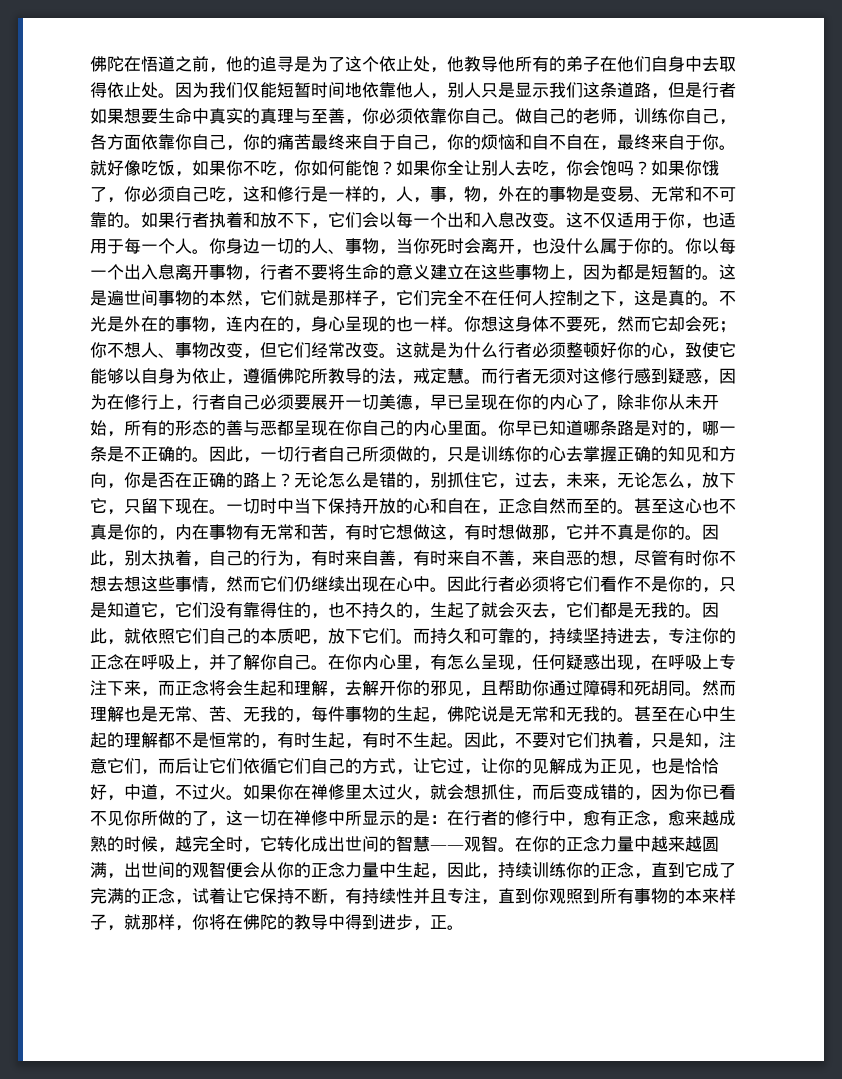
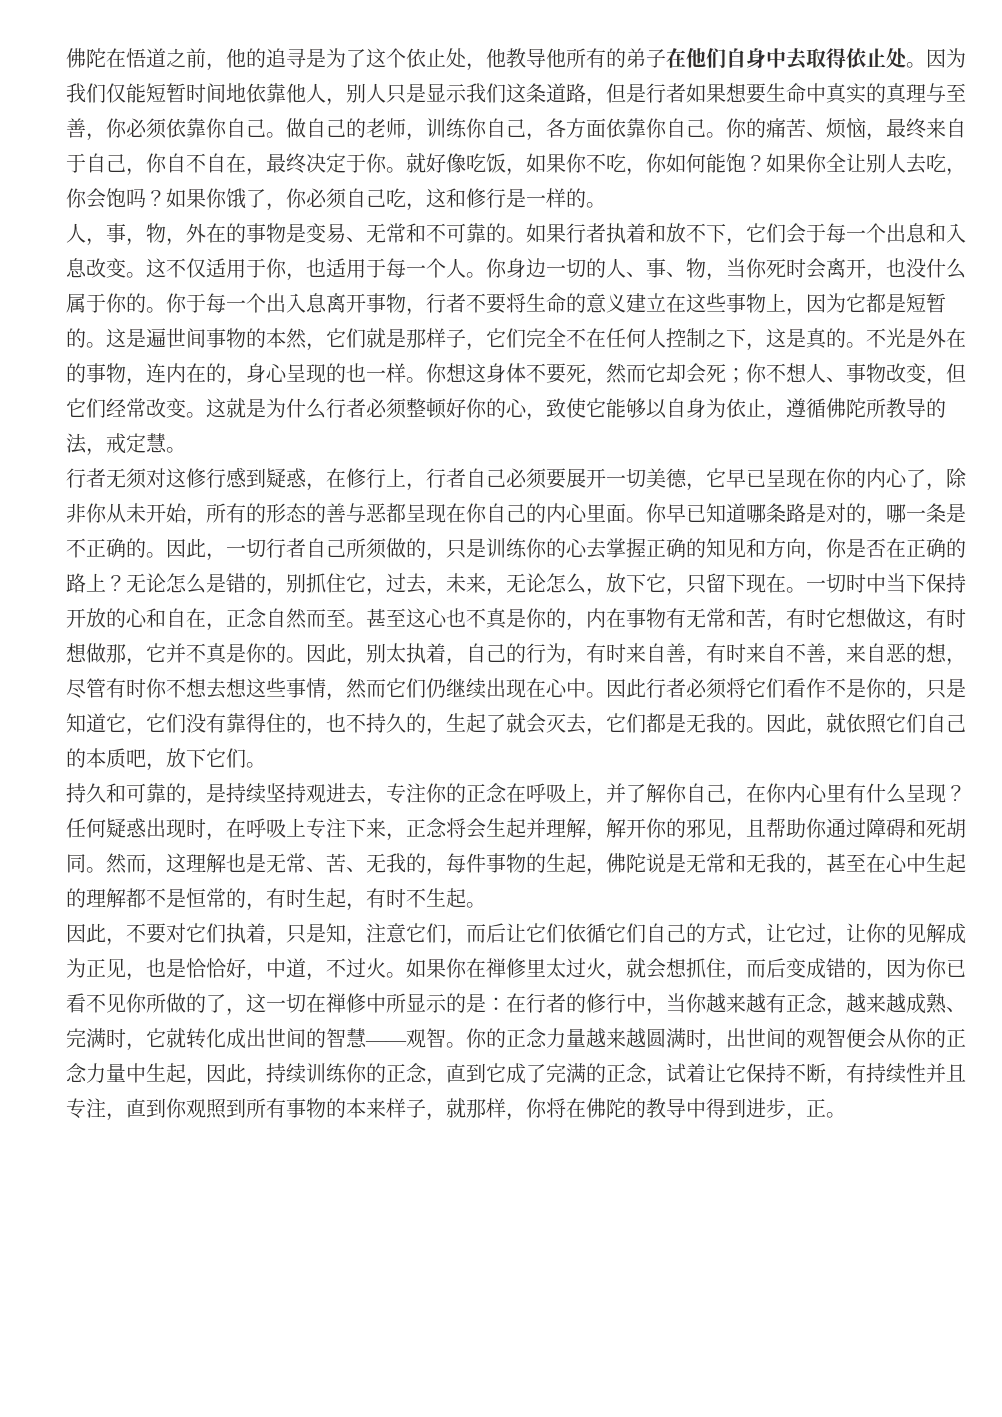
- 做自己的老师，训练你自己，各方面依靠你自己，你的痛苦最终来自于自己，你的烦恼和自不自在，最终来自于你。
+ 做自己的老师，训练你自己，各方面依靠你自己。你的痛苦、烦恼，最终来自于自己，你自不自在，最终决定于你。
- 如果你饿了，你必须自己吃，这和修行是一样的，人，事，物，外在的事物是变易、无常和不可靠的。
+ 如果你饿了，你必须自己吃，这和修行是一样的。
+ 人，事，物，外在的事物是变易、无常和不可靠的。
- 如果行者执着和放不下，它们会以每一个出和入息改变。
+ 如果行者执着和放不下，它们会于每一个出息和入息改变。
- 你身边一切的人、事物，当你死时会离开，也没什么属于你的。
+ 你身边一切的人、事、物，当你死时会离开，也没什么属于你的。
- 你以每一个出入息离开事物，行者不要将生命的意义建立在这些事物上，因为都是短暂的。
+ 你于每一个出入息离开事物，行者不要将生命的意义建立在这些事物上，因为它都是短暂的。
- 这就是为什么行者必须整顿好你的心，致使它能够以自身为依止，遵循佛陀所教导的法，戒定慧。而行者无须对这修行感到疑惑，因为在修行上，行者自己必须要展开一切美德，早已呈现在你的内心了，除非你从未开始，所有的形态的善与恶都呈现在你自己的内心里面。
+ 这就是为什么行者必须整顿好你的心，致使它能够以自身为依止，遵循佛陀所教导的法，戒定慧。
+ 行者无须对这修行感到疑惑，在修行上，行者自己必须要展开一切美德，它早已呈现在你的内心了，除非你从未开始，所有的形态的善与恶都呈现在你自己的内心里面。
- 一切时中当下保持开放的心和自在，正念自然而至的。
+ 一切时中当下保持开放的心和自在，正念自然而至。
- 因此，就依照它们自己的本质吧，放下它们。而持久和可靠的，持续坚持进去，专注你的正念在呼吸上，并了解你自己。在你内心里，有怎么呈现，任何疑惑出现，在呼吸上专注下来，而正念将会生起和理解，去解开你的邪见，且帮助你通过障碍和死胡同。
+ 因此，就依照它们自己的本质吧，放下它们。
+ 持久和可靠的，是持续坚持观进去，专注你的正念在呼吸上，并了解你自己，在你内心里有什么呈现？任何疑惑出现时，在呼吸上专注下来，正念将会生起并理解，解开你的邪见，且帮助你通过障碍和死胡同。
- 然而理解也是无常、苦、无我的，每件事物的生起，佛陀说是无常和无我的。甚至在心中生起的理解都不是恒常的，有时生起，有时不生起。因此，不要对它们执着，只是知，注意它们，而后让它们依循它们自己的方式，让它过，让你的见解成为正见，也是恰恰好，中道，不过火。
+ 然而，这理解也是无常、苦、无我的，每件事物的生起，佛陀说是无常和无我的，甚至在心中生起的理解都不是恒常的，有时生起，有时不生起。
+ 因此，不要对它们执着，只是知，注意它们，而后让它们依循它们自己的方式，让它过，让你的见解成为正见，也是恰恰好，中道，不过火。
- 如果你在禅修里太过火，就会想抓住，而后变成错的，因为你已看不见你所做的了，这一切在禅修中所显示的是：在行者的修行中，愈有正念，愈来越成熟的时候，越完全时，它转化成出世间的智慧——观智。
+ 如果你在禅修里太过火，就会想抓住，而后变成错的，因为你已看不见你所做的了，这一切在禅修中所显示的是：在行者的修行中，当你越来越有正念，越来越成熟、完满时，它就转化成出世间的智慧——观智。
- 在你的正念力量中越来越圆满，出世间的观智便会从你的正念力量中生起，因此，持续训练你的正念，直到它成了完满的正念，试着让它保持不断，有持续性并且专注，直到你观照到所有事物的本来样子，就那样，你将在佛陀的教导中得到进步，正。
+ 你的正念力量越来越圆满时，出世间的观智便会从你的正念力量中生起，因此，持续训练你的正念，直到它成了完满的正念，试着让它保持不断，有持续性并且专注，直到你观照到所有事物的本来样子，就那样，你将在佛陀的教导中得到进步，正。

